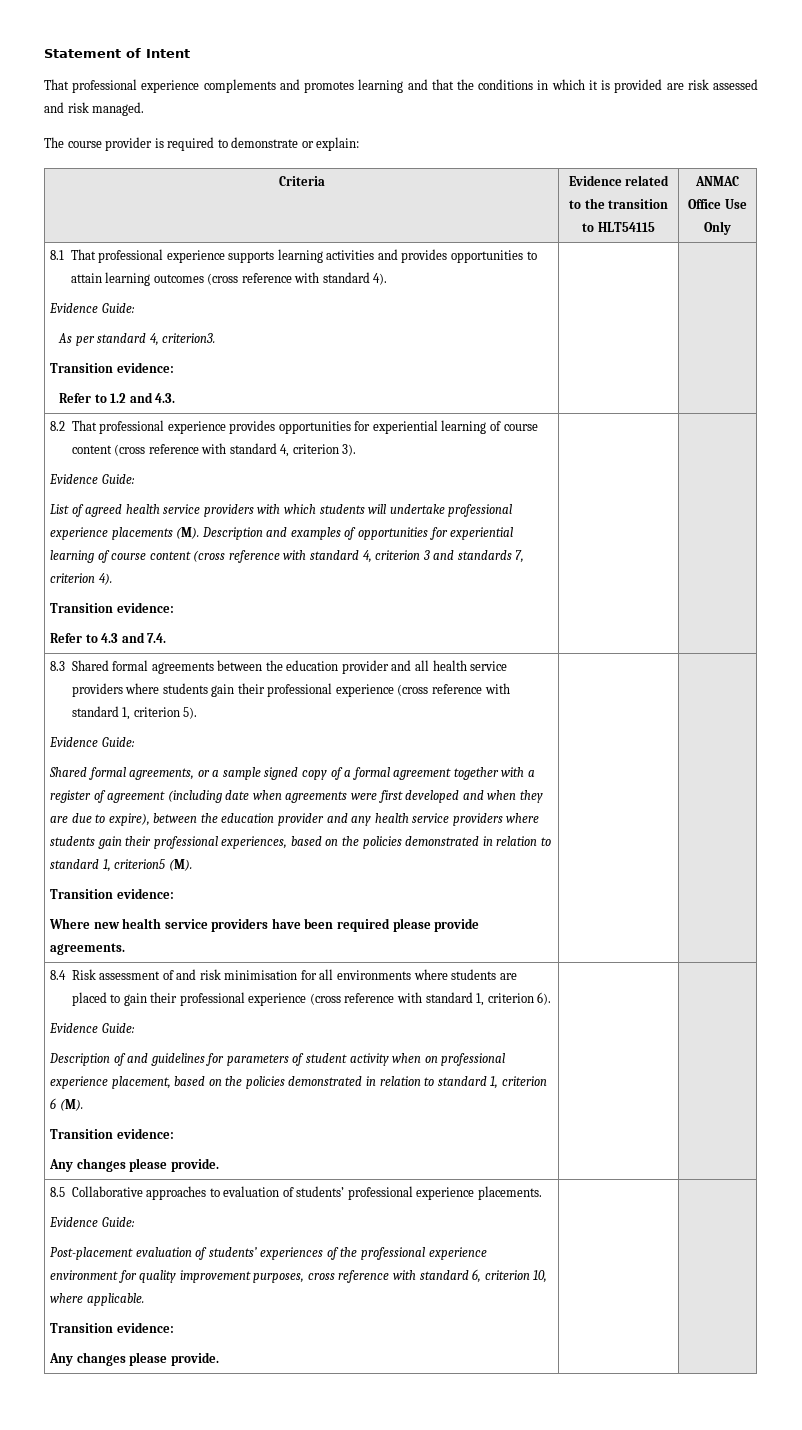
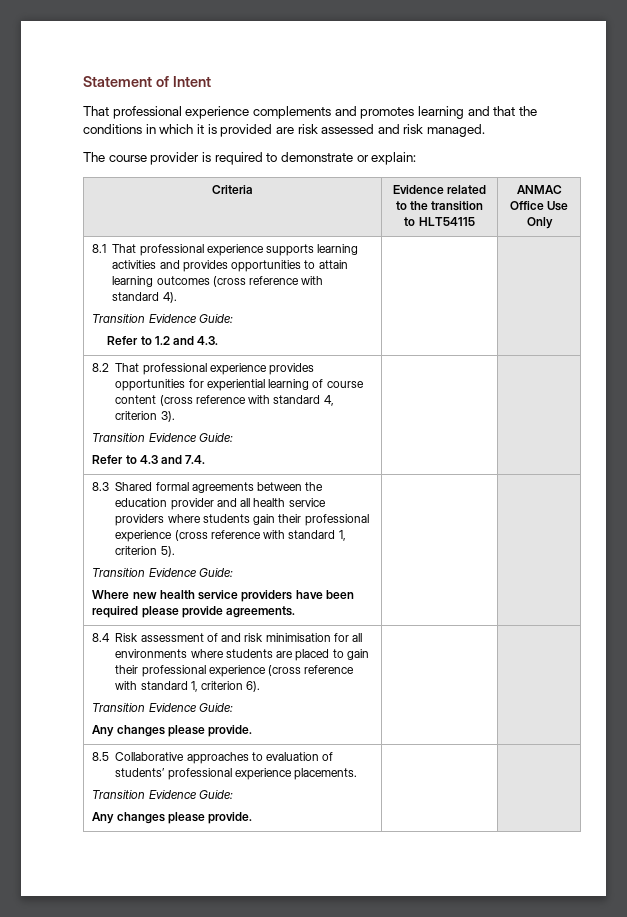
  8.1 That professional experience supports learning activities and provides opportunities to attain learning outcomes (cross reference with standard 4).
- Evidence Guide:
- As per standard 4, criterion3.
- Transition evidence:
+ Transition Evidence Guide:
  8.2 That professional experience provides opportunities for experiential learning of course content (cross reference with standard 4, criterion 3).
- Evidence Guide:
- List of agreed health service providers with which students will undertake professional experience placements (M). Description and examples of opportunities for experiential learning of course content (cross reference with standard 4, criterion 3 and standards 7, criterion 4).
- Transition evidence:
+ Transition Evidence Guide:
  8.3 Shared formal agreements between the education provider and all health service providers where students gain their professional experience (cross reference with standard 1, criterion 5).
- Evidence Guide:
- Shared formal agreements, or a sample signed copy of a formal agreement together with a register of agreement (including date when agreements were first developed and when they are due to expire), between the education provider and any health service providers where students gain their professional experiences, based on the policies demonstrated in relation to standard 1, criterion5 (M).
- Transition evidence:
+ Transition Evidence Guide:
  8.4 Risk assessment of and risk minimisation for all environments where students are placed to gain their professional experience (cross reference with standard 1, criterion 6).
- Evidence Guide:
- Description of and guidelines for parameters of student activity when on professional experience placement, based on the policies demonstrated in relation to standard 1, criterion 6 (M).
- Transition evidence:
+ Transition Evidence Guide:
  8.5 Collaborative approaches to evaluation of students’ professional experience placements.
- Evidence Guide:
- Post-placement evaluation of students’ experiences of the professional experience environment for quality improvement purposes, cross reference with standard 6, criterion 10, where applicable.
- Transition evidence:
+ Transition Evidence Guide:

